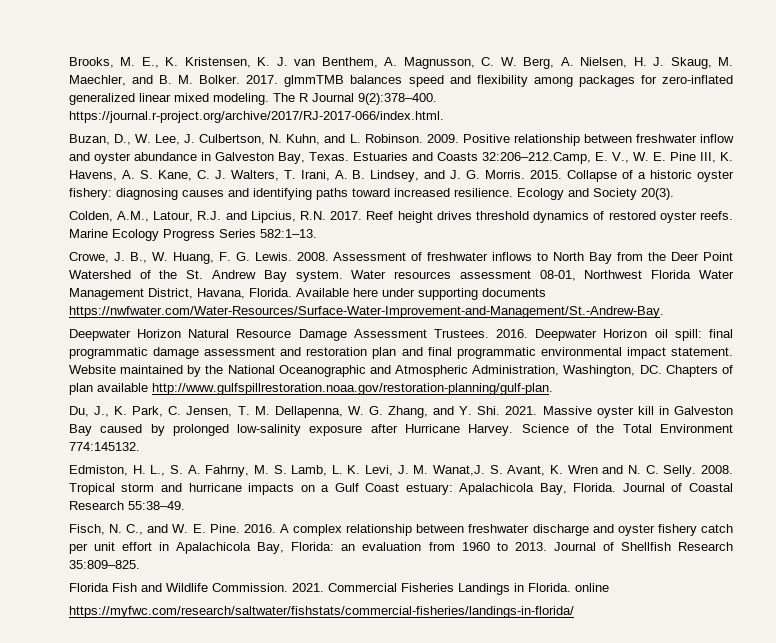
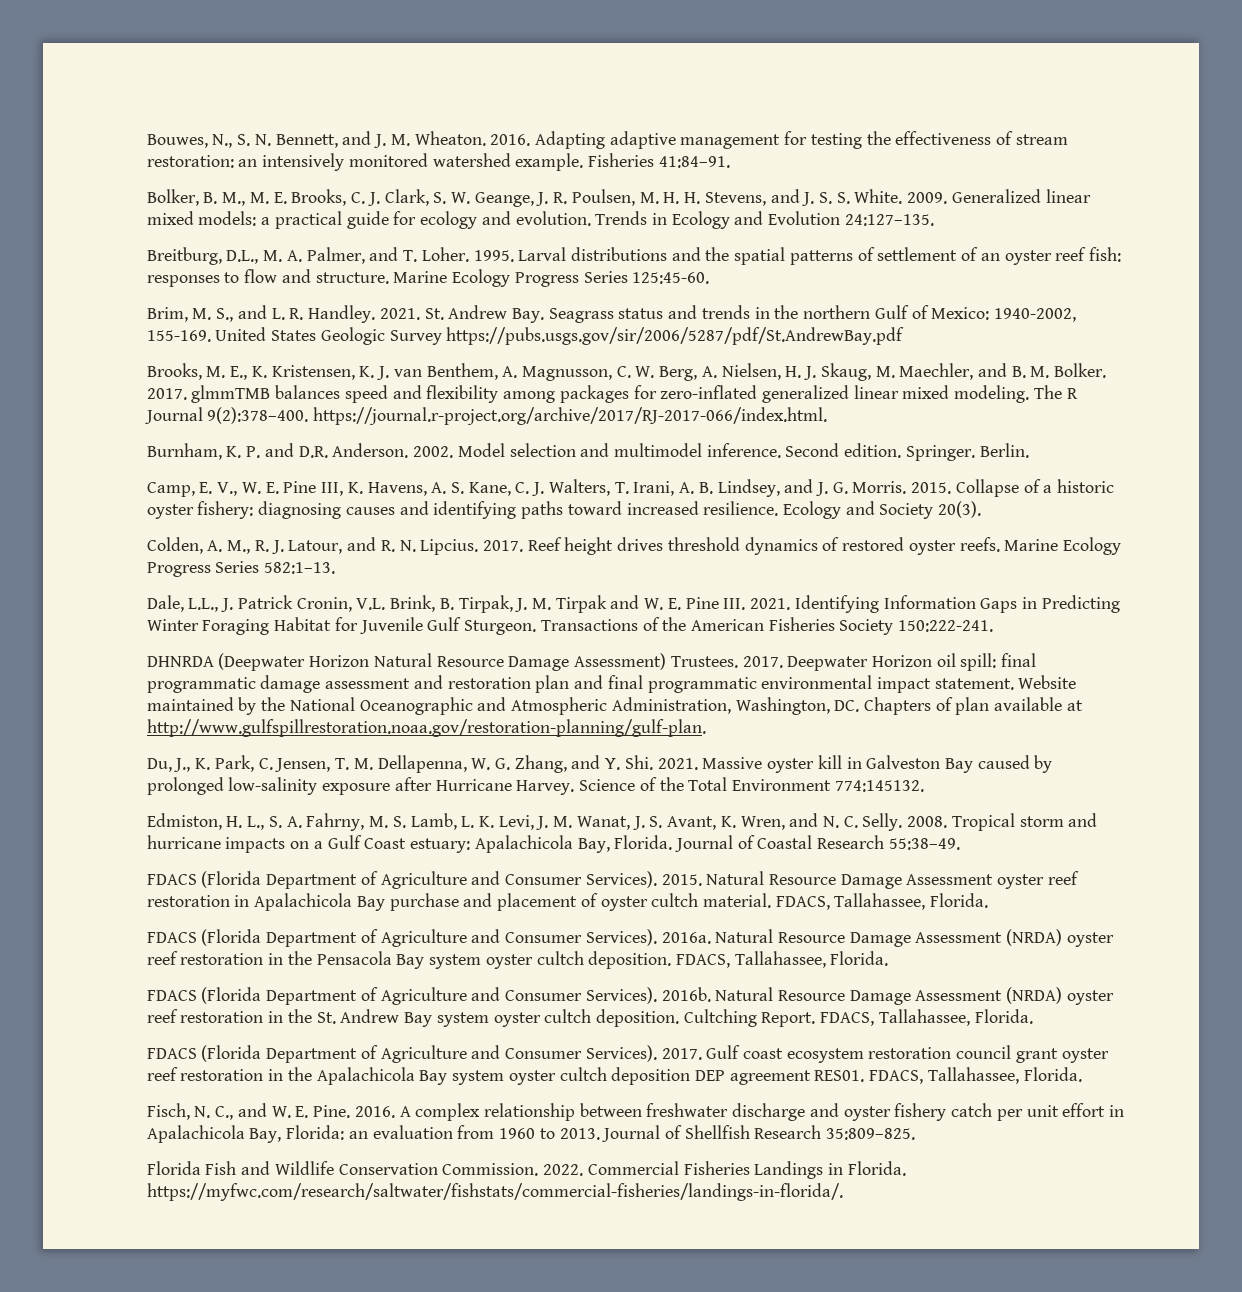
+ Bouwes, N., S. N. Bennett, and J. M. Wheaton. 2016. Adapting adaptive management for testing the effectiveness of stream restoration: an intensively monitored watershed example. Fisheries 41:84–91.
+ Bolker, B. M., M. E. Brooks, C. J. Clark, S. W. Geange, J. R. Poulsen, M. H. H. Stevens, and J. S. S. White. 2009. Generalized linear mixed models: a practical guide for ecology and evolution. Trends in Ecology and Evolution 24:127–135.
+ Breitburg, D.L., M. A. Palmer, and T. Loher. 1995. Larval distributions and the spatial patterns of settlement of an oyster reef fish: responses to flow and structure. Marine Ecology Progress Series 125:45-60.
+ Brim, M. S., and L. R. Handley. 2021. St. Andrew Bay. Seagrass status and trends in the northern Gulf of Mexico: 1940-2002, 155-169. United States Geologic Survey https://pubs.usgs.gov/sir/2006/5287/pdf/St.AndrewBay.pdf
- Buzan, D., W. Lee, J. Culbertson, N. Kuhn, and L. Robinson. 2009. Positive relationship between freshwater inflow and oyster abundance in Galveston Bay, Texas. Estuaries and Coasts 32:206–212.Camp, E. V., W. E. Pine III, K. Havens, A. S. Kane, C. J. Walters, T. Irani, A. B. Lindsey, and J. G. Morris.
+ Burnham, K. P. and D.R. Anderson. 2002. Model selection and multimodel inference. Second edition. Springer. Berlin.
+ Camp, E. V., W. E. Pine III, K. Havens, A. S. Kane, C. J. Walters, T. Irani, A. B. Lindsey, and J. G. Morris.
- Colden, A.M., Latour, R.J. and Lipcius, R.N. 2017.
+ Colden, A. M., R. J. Latour, and R. N. Lipcius. 2017.
- Crowe, J. B., W. Huang, F. G. Lewis. 2008. Assessment of freshwater inflows to North Bay from the Deer Point Watershed of the St. Andrew Bay system. Water resources assessment 08-01, Northwest Florida Water Management District, Havana, Florida. Available here under supporting documents https://nwfwater.com/Water-Resources/Surface-Water-Improvement-and-Management/St.-Andrew-Bay.
- Deepwater Horizon Natural Resource Damage Assessment Trustees. 2016.
+ Dale, L.L., J. Patrick Cronin, V.L. Brink, B. Tirpak, J. M. Tirpak and W. E. Pine III. 2021. Identifying Information Gaps in Predicting Winter Foraging Habitat for Juvenile Gulf Sturgeon. Transactions of the American Fisheries Society 150:222-241.
+ DHNRDA (Deepwater Horizon Natural Resource Damage Assessment) Trustees. 2017.
- Website maintained by the National Oceanographic and Atmospheric Administration, Washington, DC. Chapters of plan available http://www.gulfspillrestoration.noaa.gov/restoration-planning/gulf-plan.
+ Website maintained by the National Oceanographic and Atmospheric Administration, Washington, DC. Chapters of plan available at http://www.gulfspillrestoration.noaa.gov/restoration-planning/gulf-plan.
- Edmiston, H. L., S. A. Fahrny, M. S. Lamb, L. K. Levi, J. M. Wanat,J. S. Avant, K. Wren and N. C. Selly.
+ Edmiston, H. L., S. A. Fahrny, M. S. Lamb, L. K. Levi, J. M. Wanat, J. S. Avant, K. Wren, and N. C. Selly.
+ FDACS (Florida Department of Agriculture and Consumer Services). 2015. Natural Resource Damage Assessment oyster reef restoration in Apalachicola Bay purchase and placement of oyster cultch material. FDACS, Tallahassee, Florida.
+ FDACS (Florida Department of Agriculture and Consumer Services). 2016a. Natural Resource Damage Assessment (NRDA) oyster reef restoration in the Pensacola Bay system oyster cultch deposition. FDACS, Tallahassee, Florida.
+ FDACS (Florida Department of Agriculture and Consumer Services). 2016b. Natural Resource Damage Assessment (NRDA) oyster reef restoration in the St. Andrew Bay system oyster cultch deposition. Cultching Report. FDACS, Tallahassee, Florida.
+ FDACS (Florida Department of Agriculture and Consumer Services). 2017. Gulf coast ecosystem restoration council grant oyster reef restoration in the Apalachicola Bay system oyster cultch deposition DEP agreement RES01. FDACS, Tallahassee, Florida.
- Florida Fish and Wildlife Commission. 2021.
+ Florida Fish and Wildlife Conservation Commission. 2022.
- Commercial Fisheries Landings in Florida. online
- https://myfwc.com/research/saltwater/fishstats/commercial-fisheries/landings-in-florida/
+ Commercial Fisheries Landings in Florida. https://myfwc.com/research/saltwater/fishstats/commercial-fisheries/landings-in-florida/.

